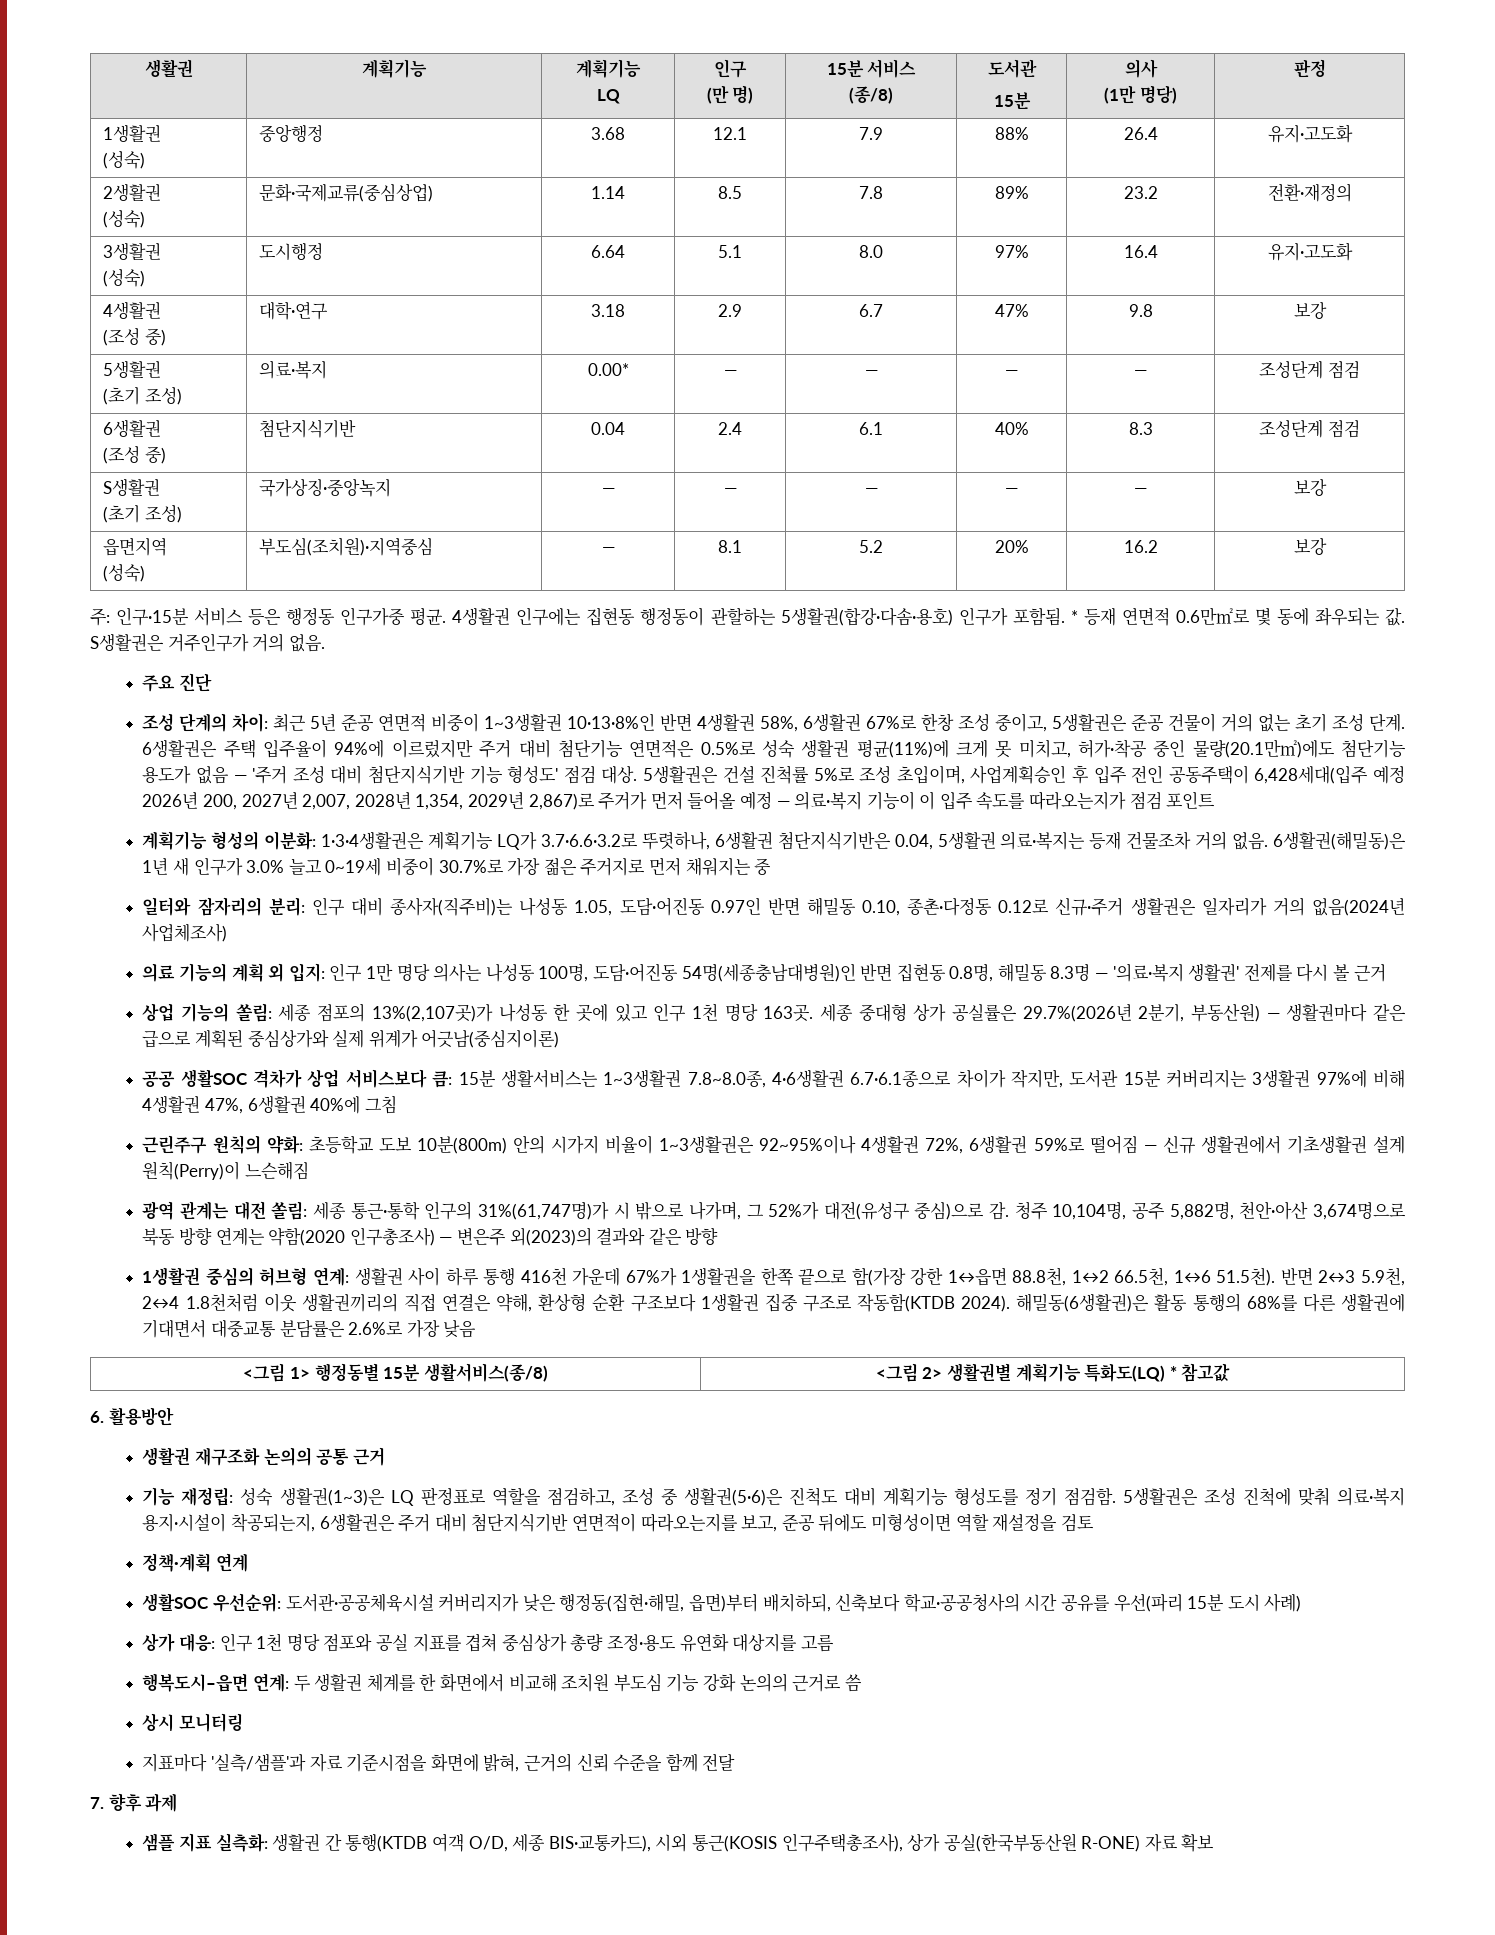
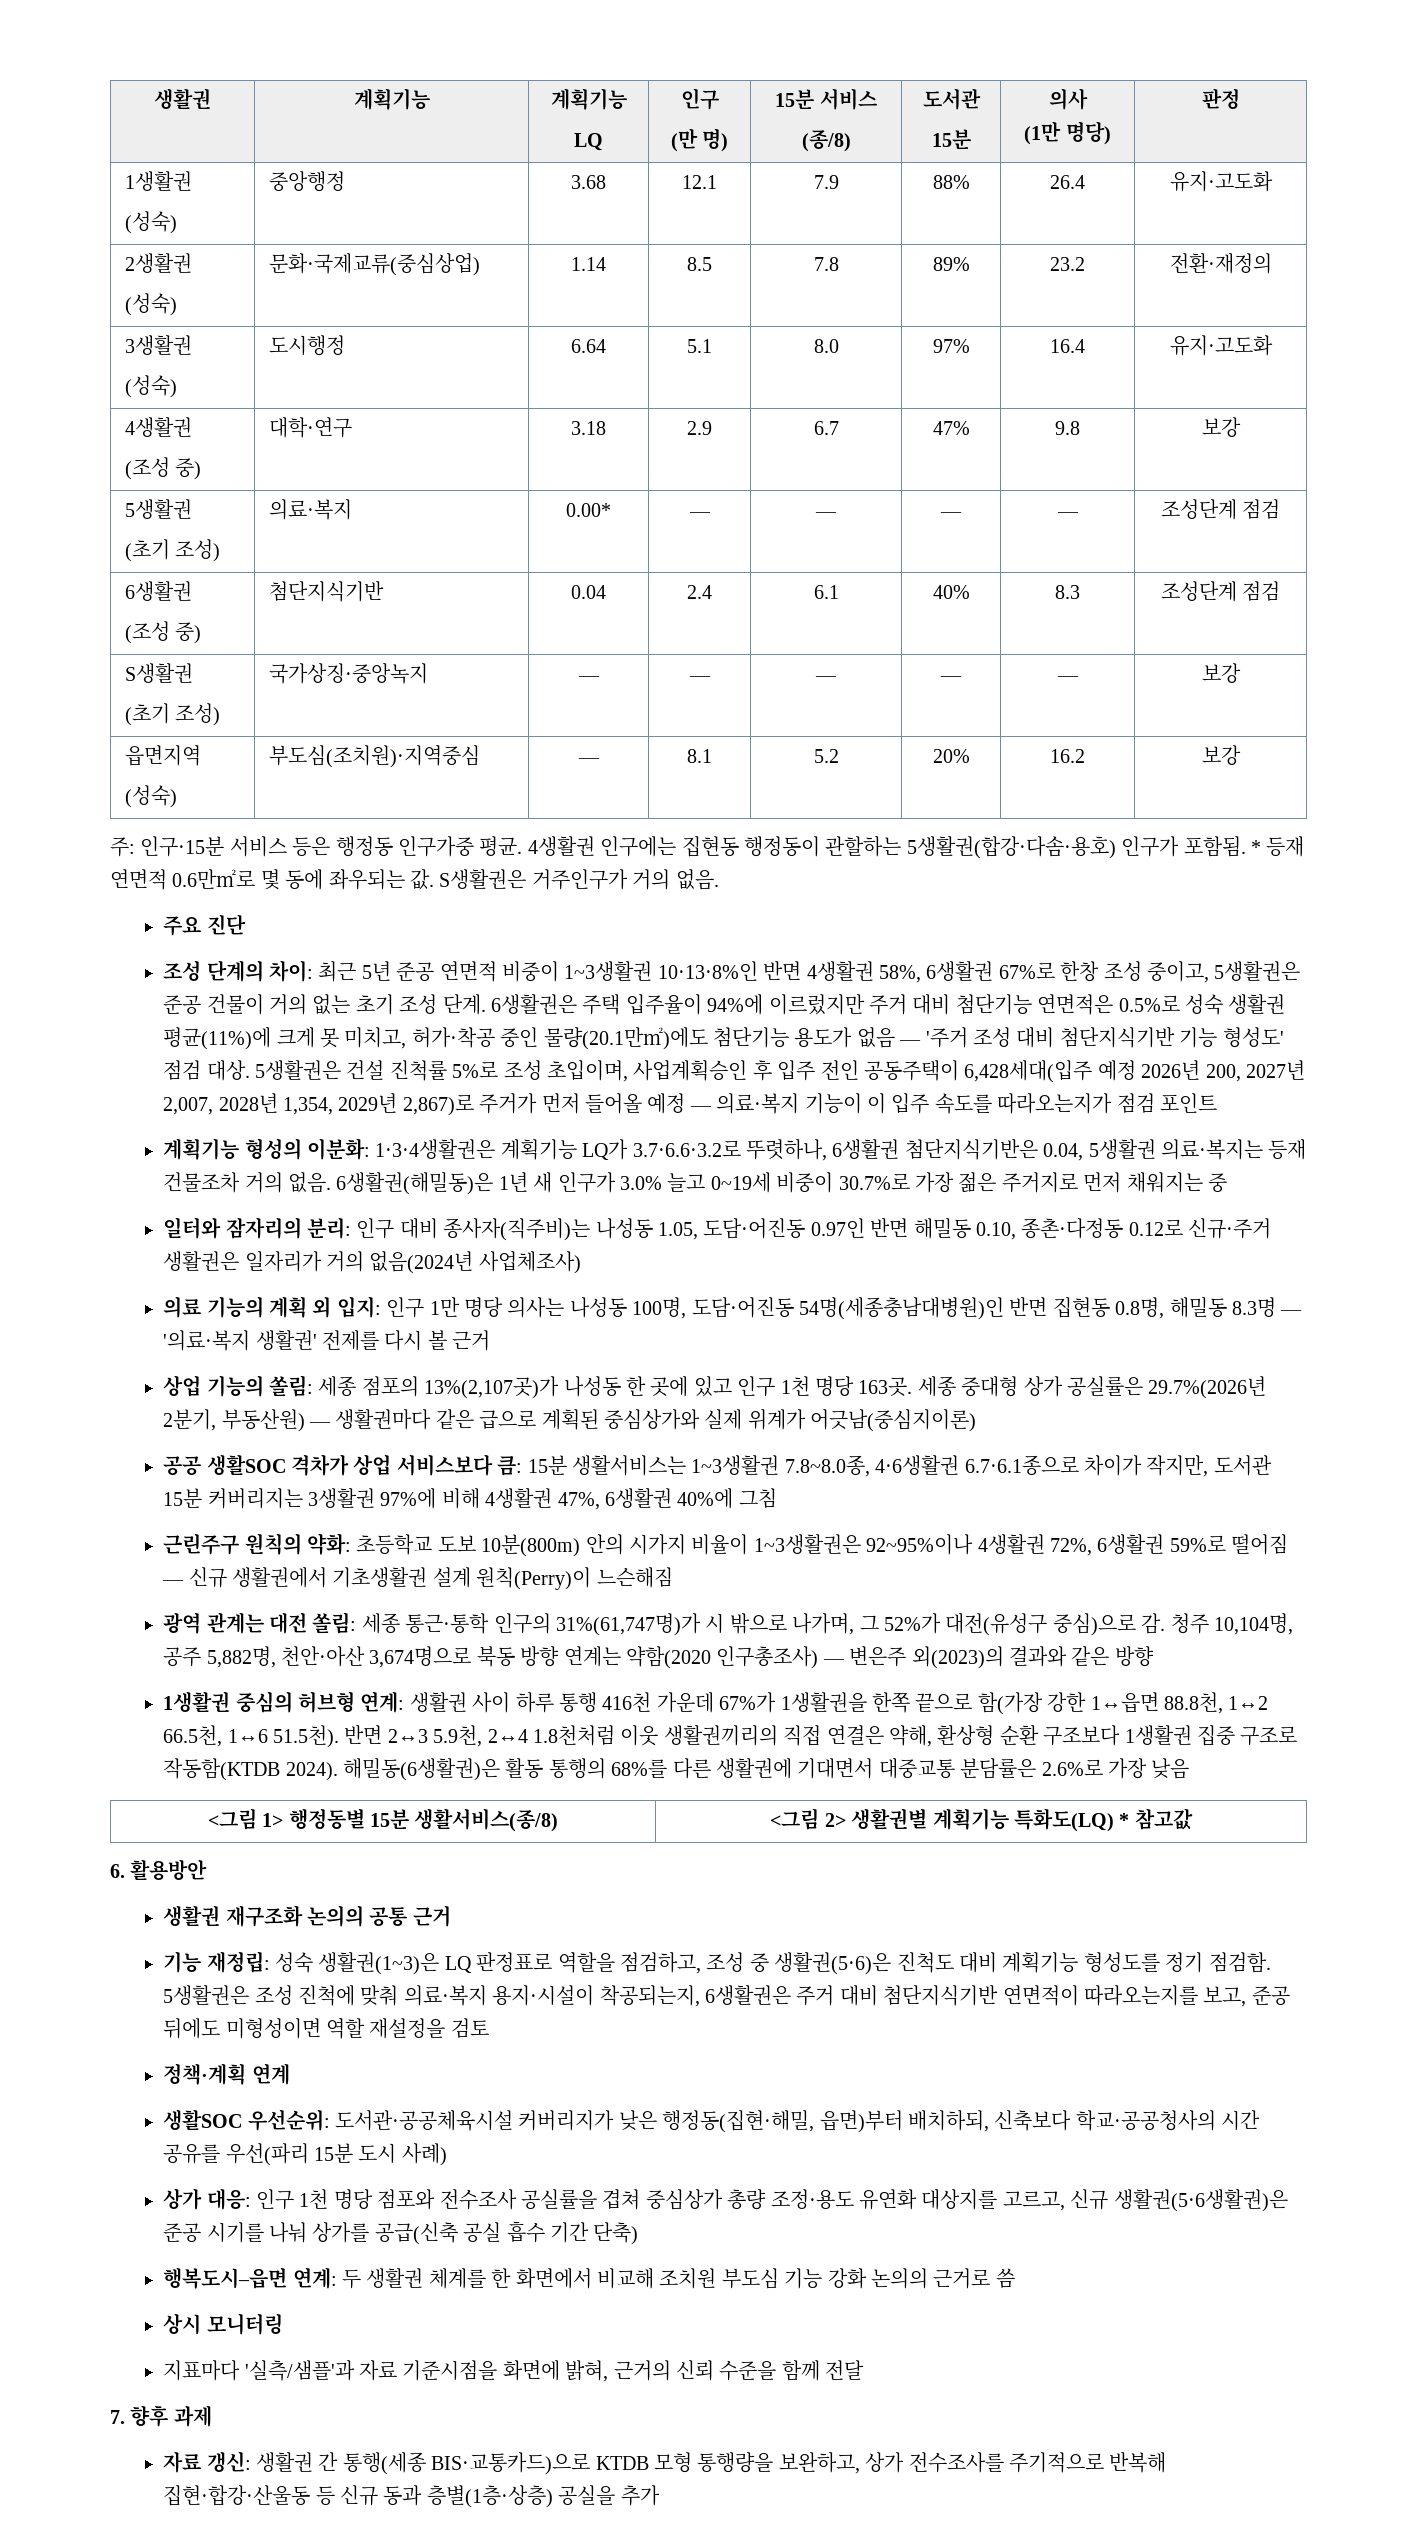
- 상가 대응: 인구 1천 명당 점포와 공실 지표를 겹쳐 중심상가 총량 조정·용도 유연화 대상지를 고름
+ 상가 대응: 인구 1천 명당 점포와 전수조사 공실률을 겹쳐 중심상가 총량 조정·용도 유연화 대상지를 고르고, 신규 생활권(5·6생활권)은 준공 시기를 나눠 상가를 공급(신축 공실 흡수 기간 단축)
- 샘플 지표 실측화: 생활권 간 통행(KTDB 여객 O/D, 세종 BIS·교통카드), 시외 통근(KOSIS 인구주택총조사), 상가 공실(한국부동산원 R-ONE) 자료 확보
+ 자료 갱신: 생활권 간 통행(세종 BIS·교통카드)으로 KTDB 모형 통행량을 보완하고, 상가 전수조사를 주기적으로 반복해 집현·합강·산울동 등 신규 동과 층별(1층·상층) 공실을 추가

